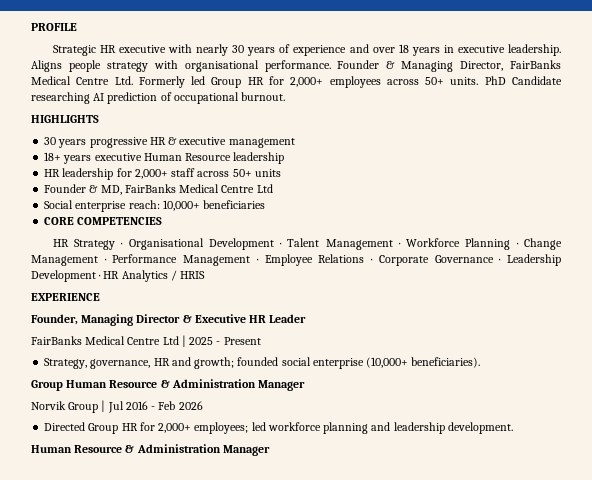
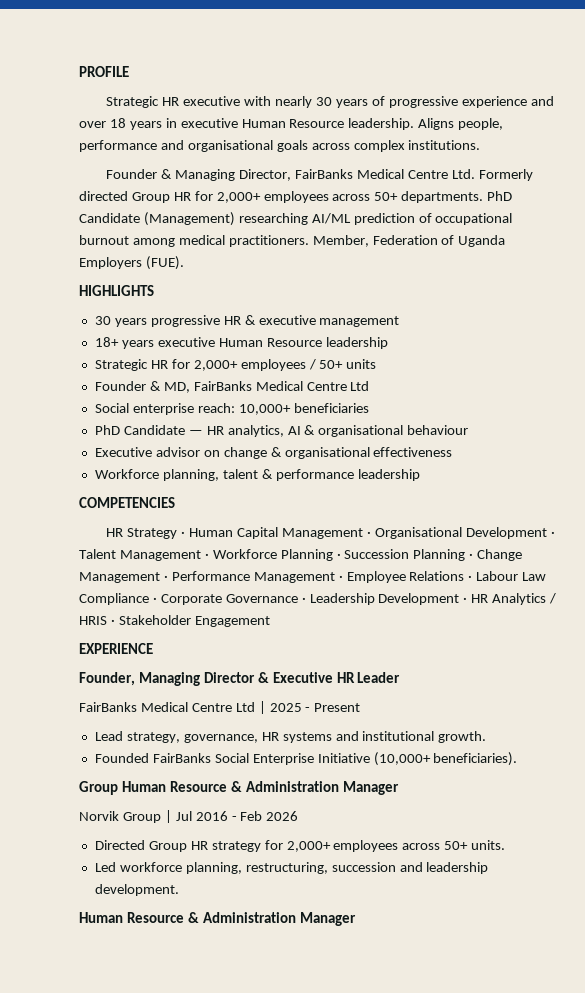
- Strategic HR executive with nearly 30 years of experience and over 18 years in executive leadership. Aligns people strategy with organisational performance. Founder & Managing Director, FairBanks Medical Centre Ltd. Formerly led Group HR for 2,000+ employees across 50+ units. PhD Candidate researching AI prediction of occupational burnout.
+ Strategic HR executive with nearly 30 years of progressive experience and over 18 years in executive Human Resource leadership. Aligns people, performance and organisational goals across complex institutions.
+ Founder & Managing Director, FairBanks Medical Centre Ltd. Formerly directed Group HR for 2,000+ employees across 50+ departments. PhD Candidate (Management) researching AI/ML prediction of occupational burnout among medical practitioners. Member, Federation of Uganda Employers (FUE).
- HR leadership for 2,000+ staff across 50+ units
+ Strategic HR for 2,000+ employees / 50+ units
- CORE COMPETENCIES
+ PhD Candidate — HR analytics, AI & organisational behaviour
+ Executive advisor on change & organisational effectiveness
+ Workforce planning, talent & performance leadership
+ COMPETENCIES
- HR Strategy · Organisational Development · Talent Management · Workforce Planning · Change Management · Performance Management · Employee Relations · Corporate Governance · Leadership Development · HR Analytics / HRIS
+ HR Strategy · Human Capital Management · Organisational Development · Talent Management · Workforce Planning · Succession Planning · Change Management · Performance Management · Employee Relations · Labour Law Compliance · Corporate Governance · Leadership Development · HR Analytics / HRIS · Stakeholder Engagement
- Strategy, governance, HR and growth; founded social enterprise (10,000+ beneficiaries).
+ Lead strategy, governance, HR systems and institutional growth.
+ Founded FairBanks Social Enterprise Initiative (10,000+ beneficiaries).
- Directed Group HR for 2,000+ employees; led workforce planning and leadership development.
+ Directed Group HR strategy for 2,000+ employees across 50+ units.
+ Led workforce planning, restructuring, succession and leadership development.

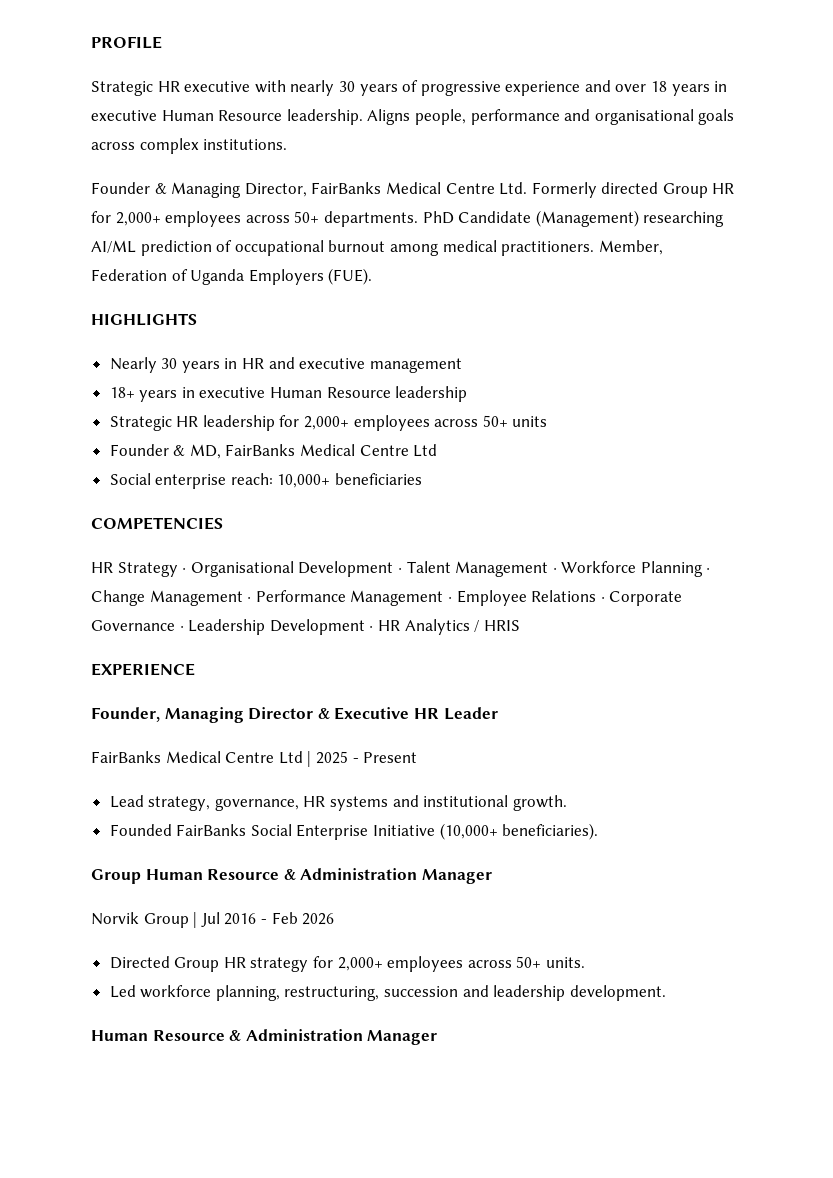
- 30 years progressive HR & executive management
+ Nearly 30 years in HR and executive management
- 18+ years executive Human Resource leadership
+ 18+ years in executive Human Resource leadership
- Strategic HR for 2,000+ employees / 50+ units
+ Strategic HR leadership for 2,000+ employees across 50+ units
- PhD Candidate — HR analytics, AI & organisational behaviour
- Executive advisor on change & organisational effectiveness
- Workforce planning, talent & performance leadership
- HR Strategy · Human Capital Management · Organisational Development · Talent Management · Workforce Planning · Succession Planning · Change Management · Performance Management · Employee Relations · Labour Law Compliance · Corporate Governance · Leadership Development · HR Analytics / HRIS · Stakeholder Engagement
+ HR Strategy · Organisational Development · Talent Management · Workforce Planning · Change Management · Performance Management · Employee Relations · Corporate Governance · Leadership Development · HR Analytics / HRIS

